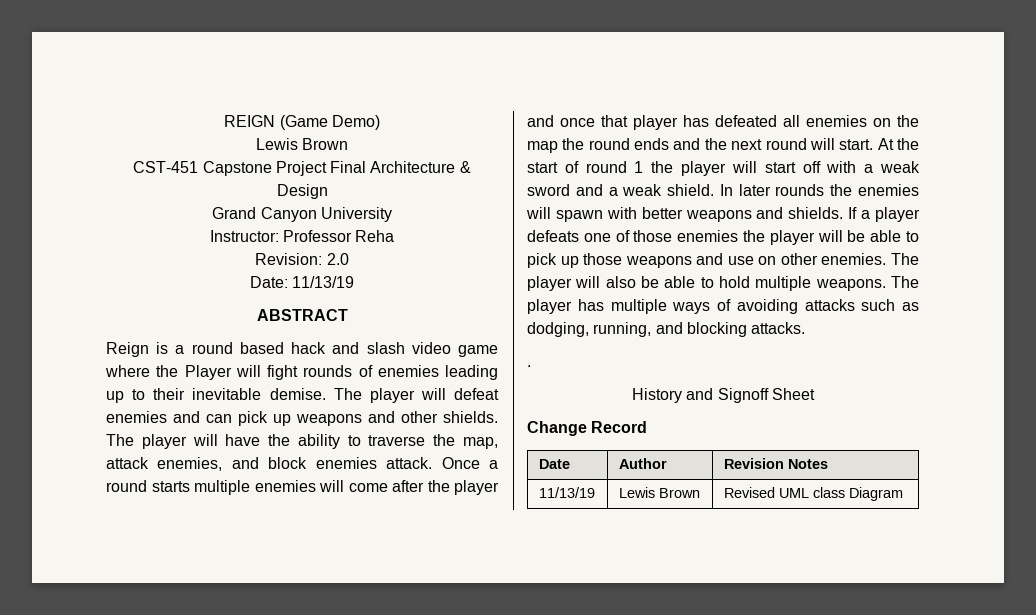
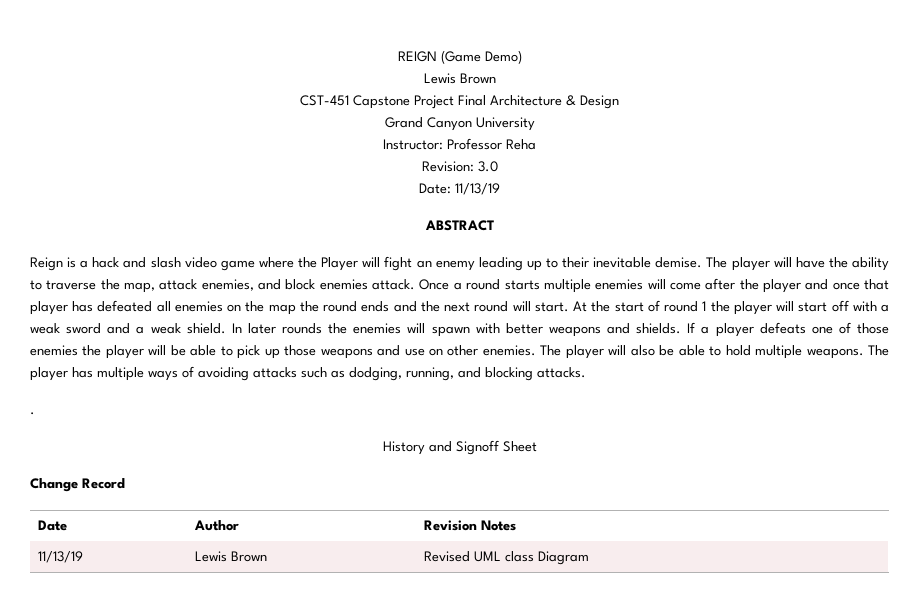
- Revision: 2.0
+ Revision: 3.0
- Reign is a round based hack and slash video game where the Player will fight rounds of enemies leading up to their inevitable demise.
+ Reign is a hack and slash video game where the Player will fight an enemy leading up to their inevitable demise.
- The player will defeat enemies and can pick up weapons and other shields. The player will have the ability to traverse the map, attack enemies, and block enemies attack.
+ The player will have the ability to traverse the map, attack enemies, and block enemies attack.

